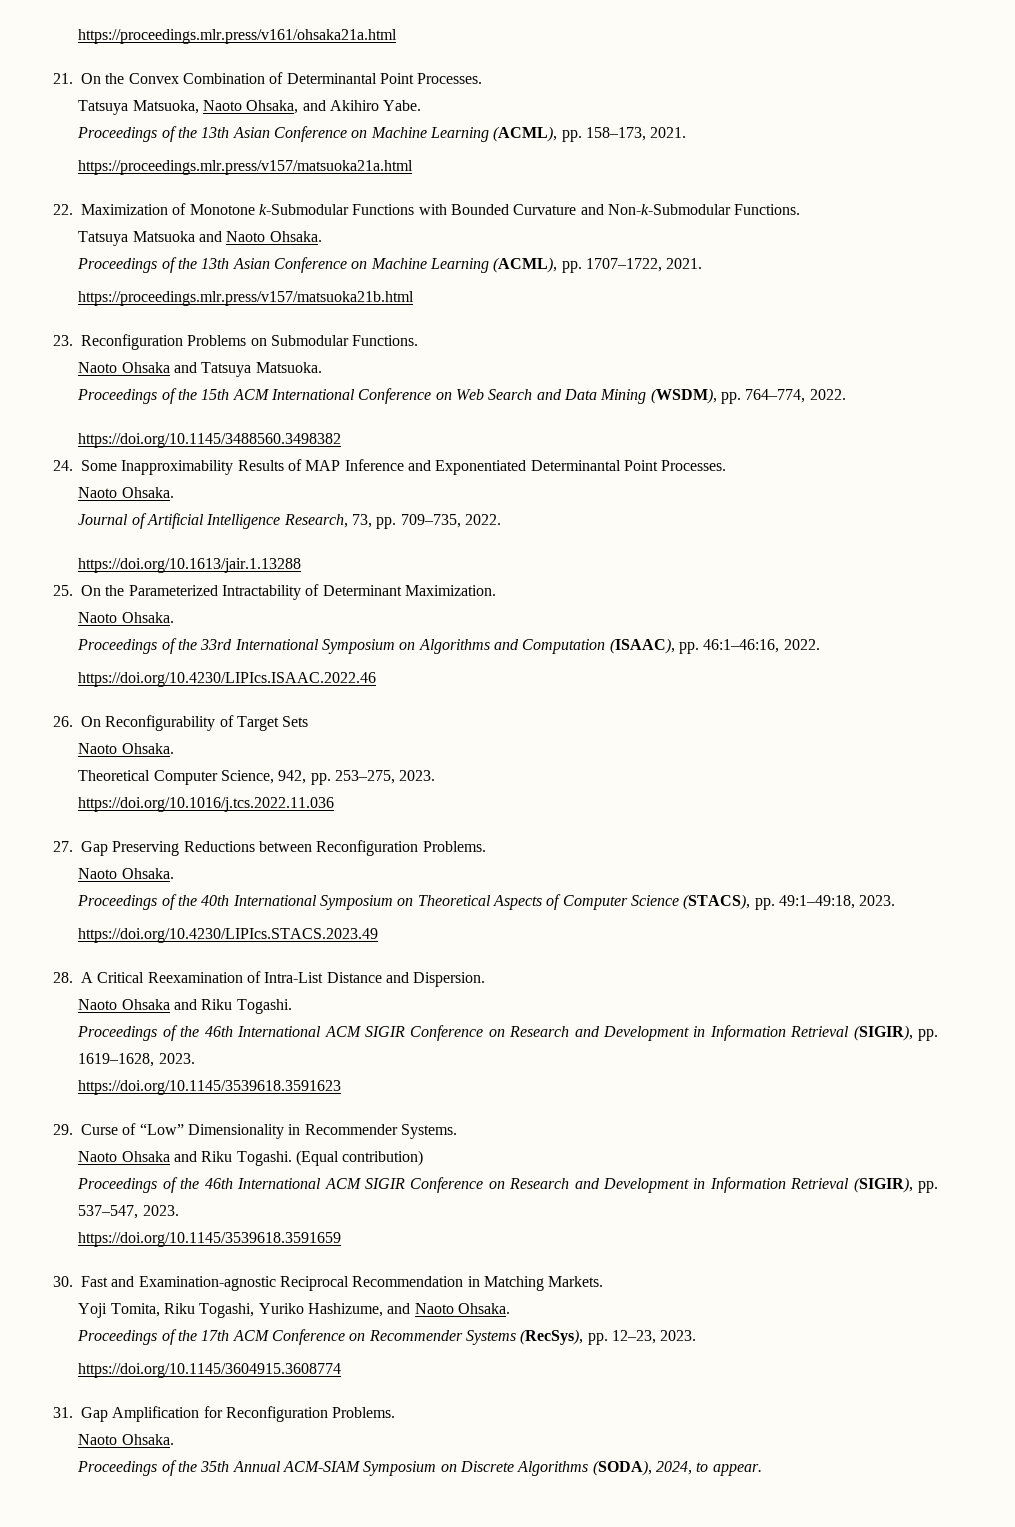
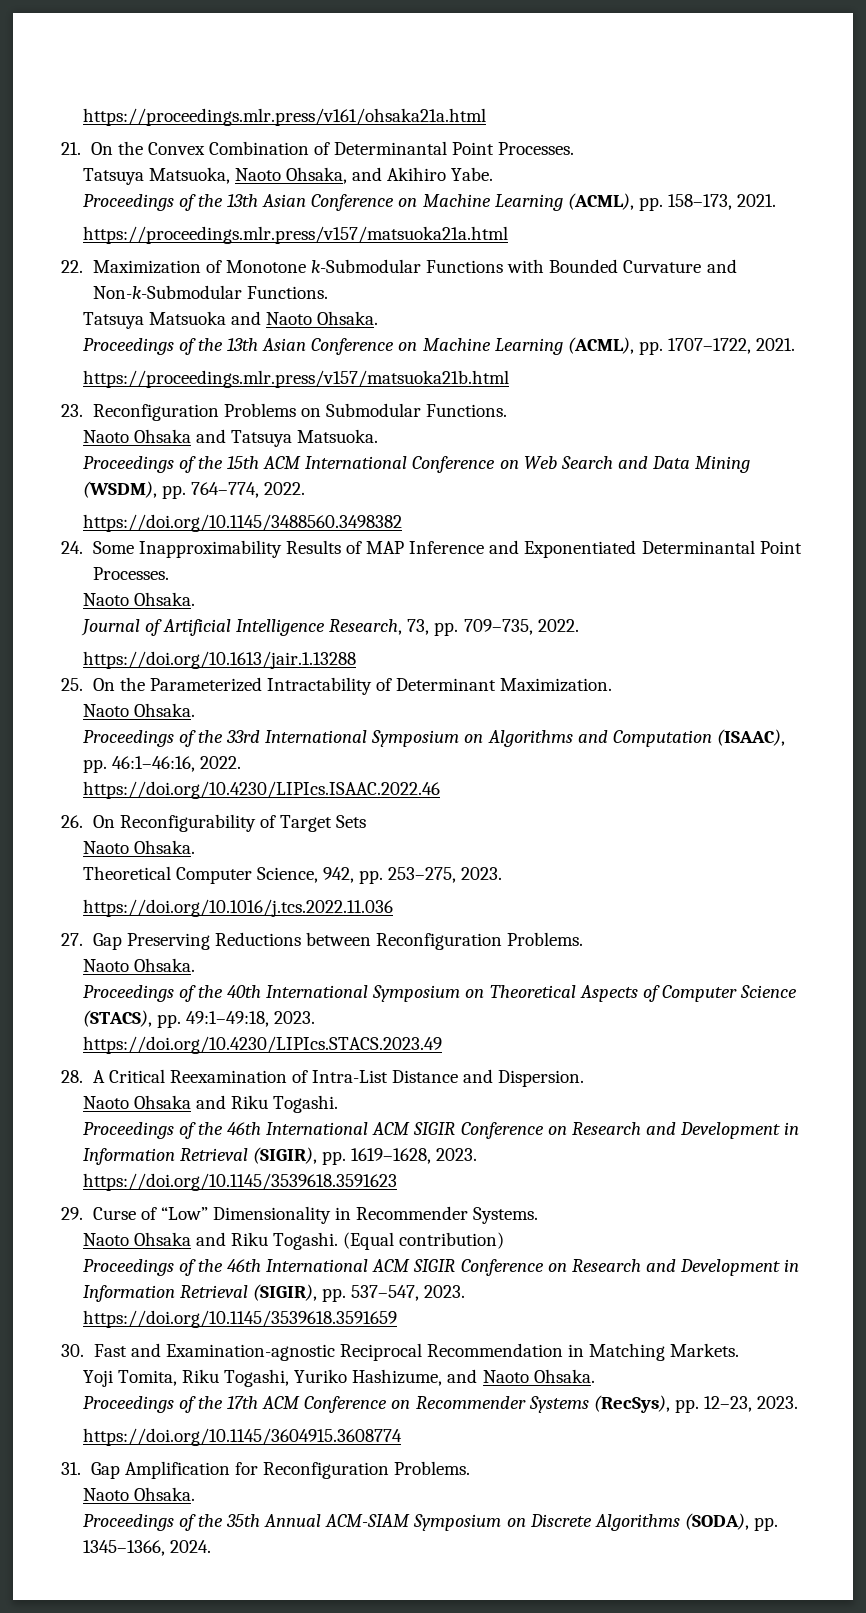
- Proceedings of the 35th Annual ACM-SIAM Symposium on Discrete Algorithms (SODA), 2024, to appear.
+ Proceedings of the 35th Annual ACM-SIAM Symposium on Discrete Algorithms (SODA), pp. 1345–1366, 2024.

